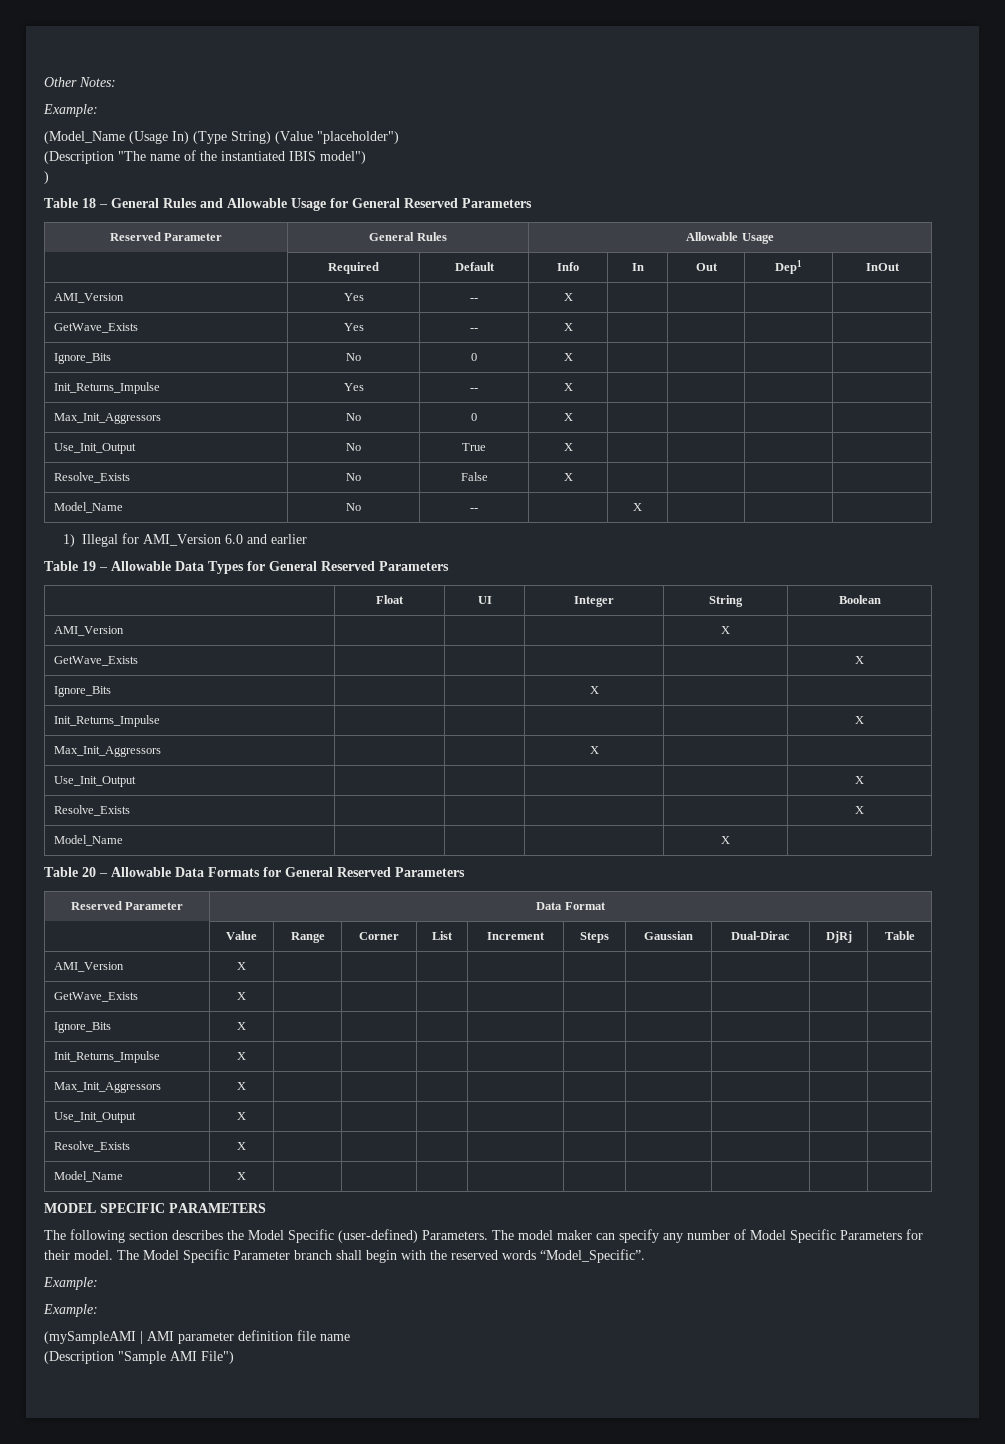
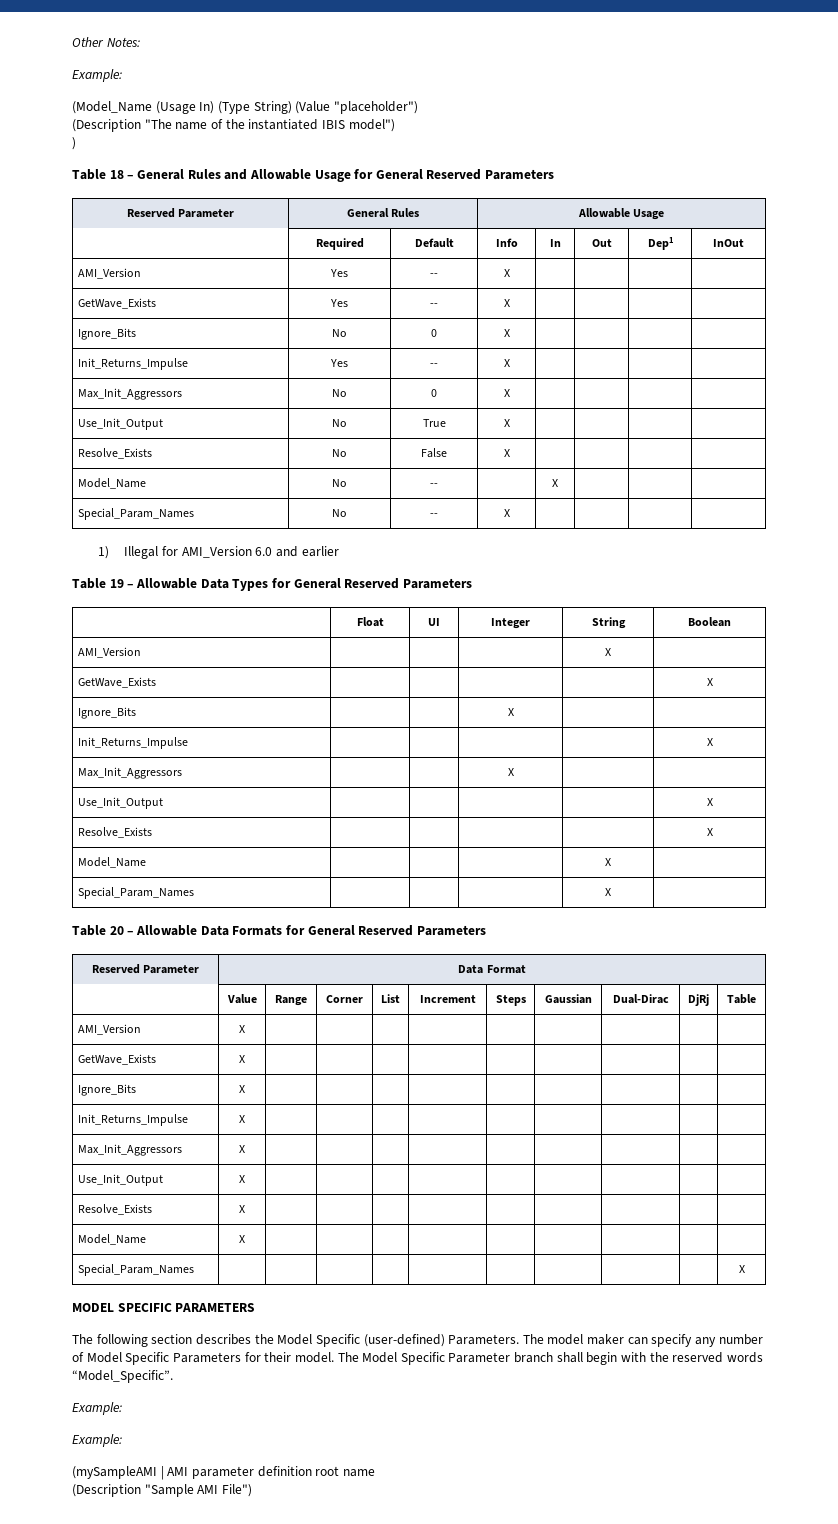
+ Special_Param_Names | No | -- | X | | | |
+ Special_Param_Names | | | | X |
+ Special_Param_Names | | | | | | | | | | X
- (mySampleAMI | AMI parameter definition file name
+ (mySampleAMI | AMI parameter definition root name

